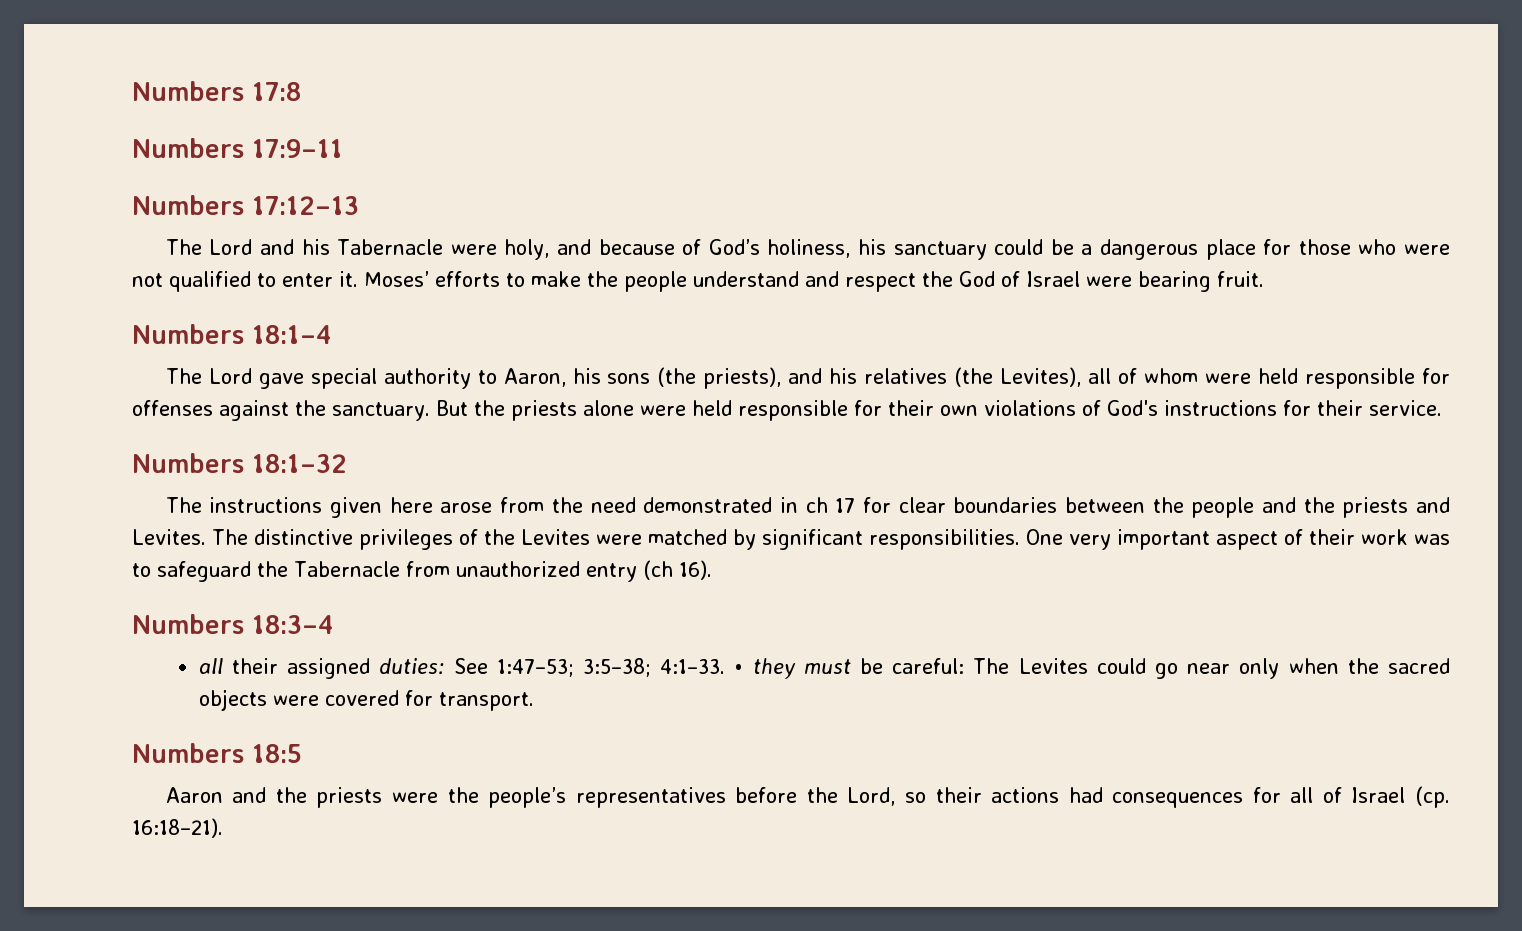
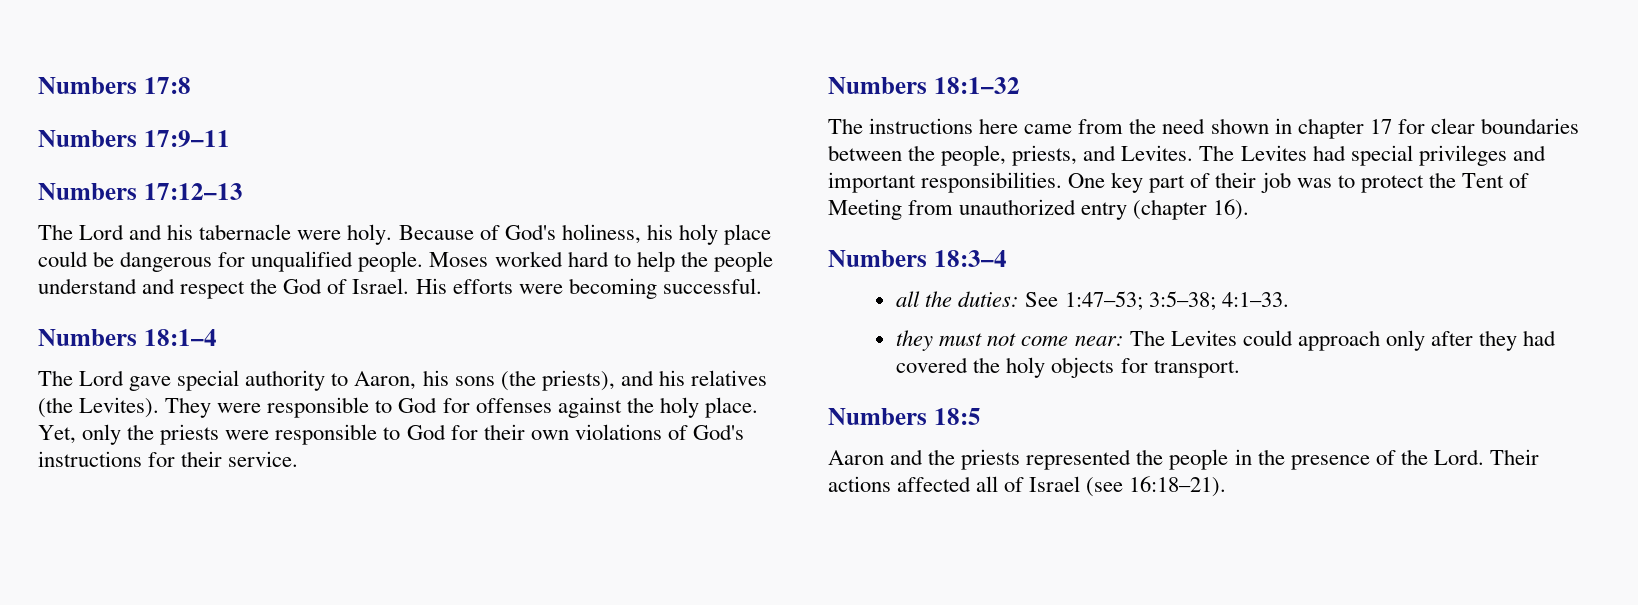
- The Lord and his Tabernacle were holy, and because of God’s holiness, his sanctuary could be a dangerous place for those who were not qualified to enter it. Moses’ efforts to make the people understand and respect the God of Israel were bearing fruit.
+ The Lord and his tabernacle were holy. Because of God's holiness, his holy place could be dangerous for unqualified people. Moses worked hard to help the people understand and respect the God of Israel. His efforts were becoming successful.
- The Lord gave special authority to Aaron, his sons (the priests), and his relatives (the Levites), all of whom were held responsible for offenses against the sanctuary. But the priests alone were held responsible for their own violations of God's instructions for their service.
+ The Lord gave special authority to Aaron, his sons (the priests), and his relatives (the Levites). They were responsible to God for offenses against the holy place. Yet, only the priests were responsible to God for their own violations of God's instructions for their service.
- The instructions given here arose from the need demonstrated in ch 17 for clear boundaries between the people and the priests and Levites. The distinctive privileges of the Levites were matched by significant responsibilities. One very important aspect of their work was to safeguard the Tabernacle from unauthorized entry (ch 16).
+ The instructions here came from the need shown in chapter 17 for clear boundaries between the people, priests, and Levites. The Levites had special privileges and important responsibilities. One key part of their job was to protect the Tent of Meeting from unauthorized entry (chapter 16).
- all their assigned duties: See 1:47–53; 3:5–38; 4:1–33. • they must be careful: The Levites could go near only when the sacred objects were covered for transport.
+ all the duties: See 1:47–53; 3:5–38; 4:1–33.
+ they must not come near: The Levites could approach only after they had covered the holy objects for transport.
- Aaron and the priests were the people’s representatives before the Lord, so their actions had consequences for all of Israel (cp. 16:18–21).
+ Aaron and the priests represented the people in the presence of the Lord. Their actions affected all of Israel (see 16:18–21).

